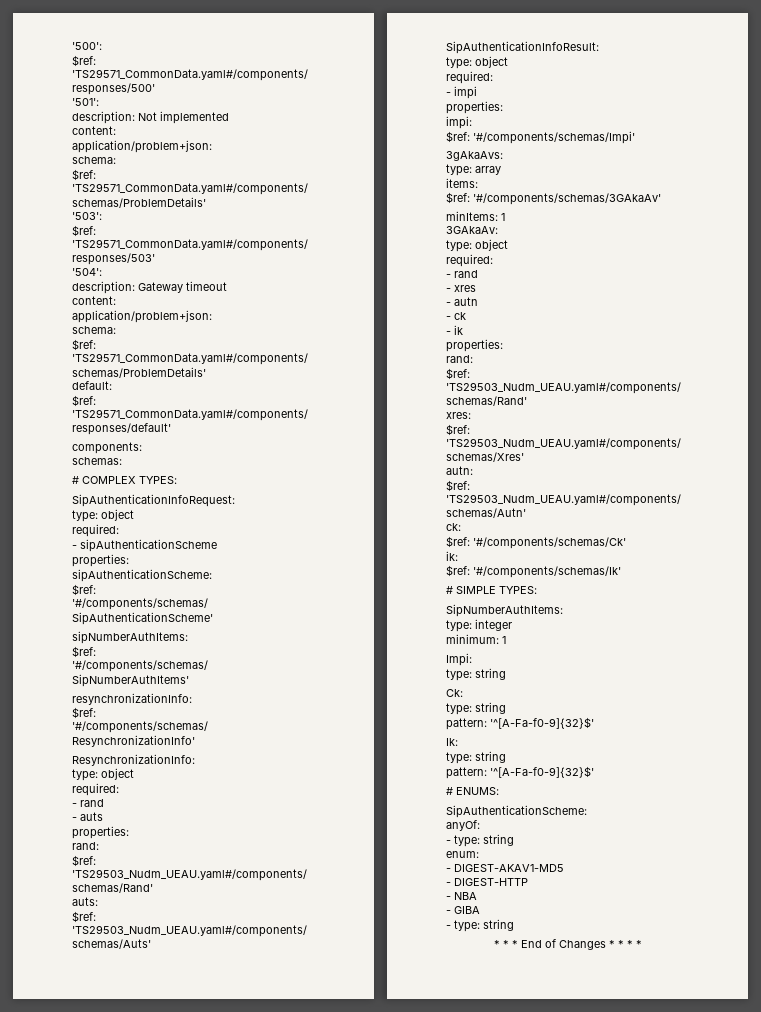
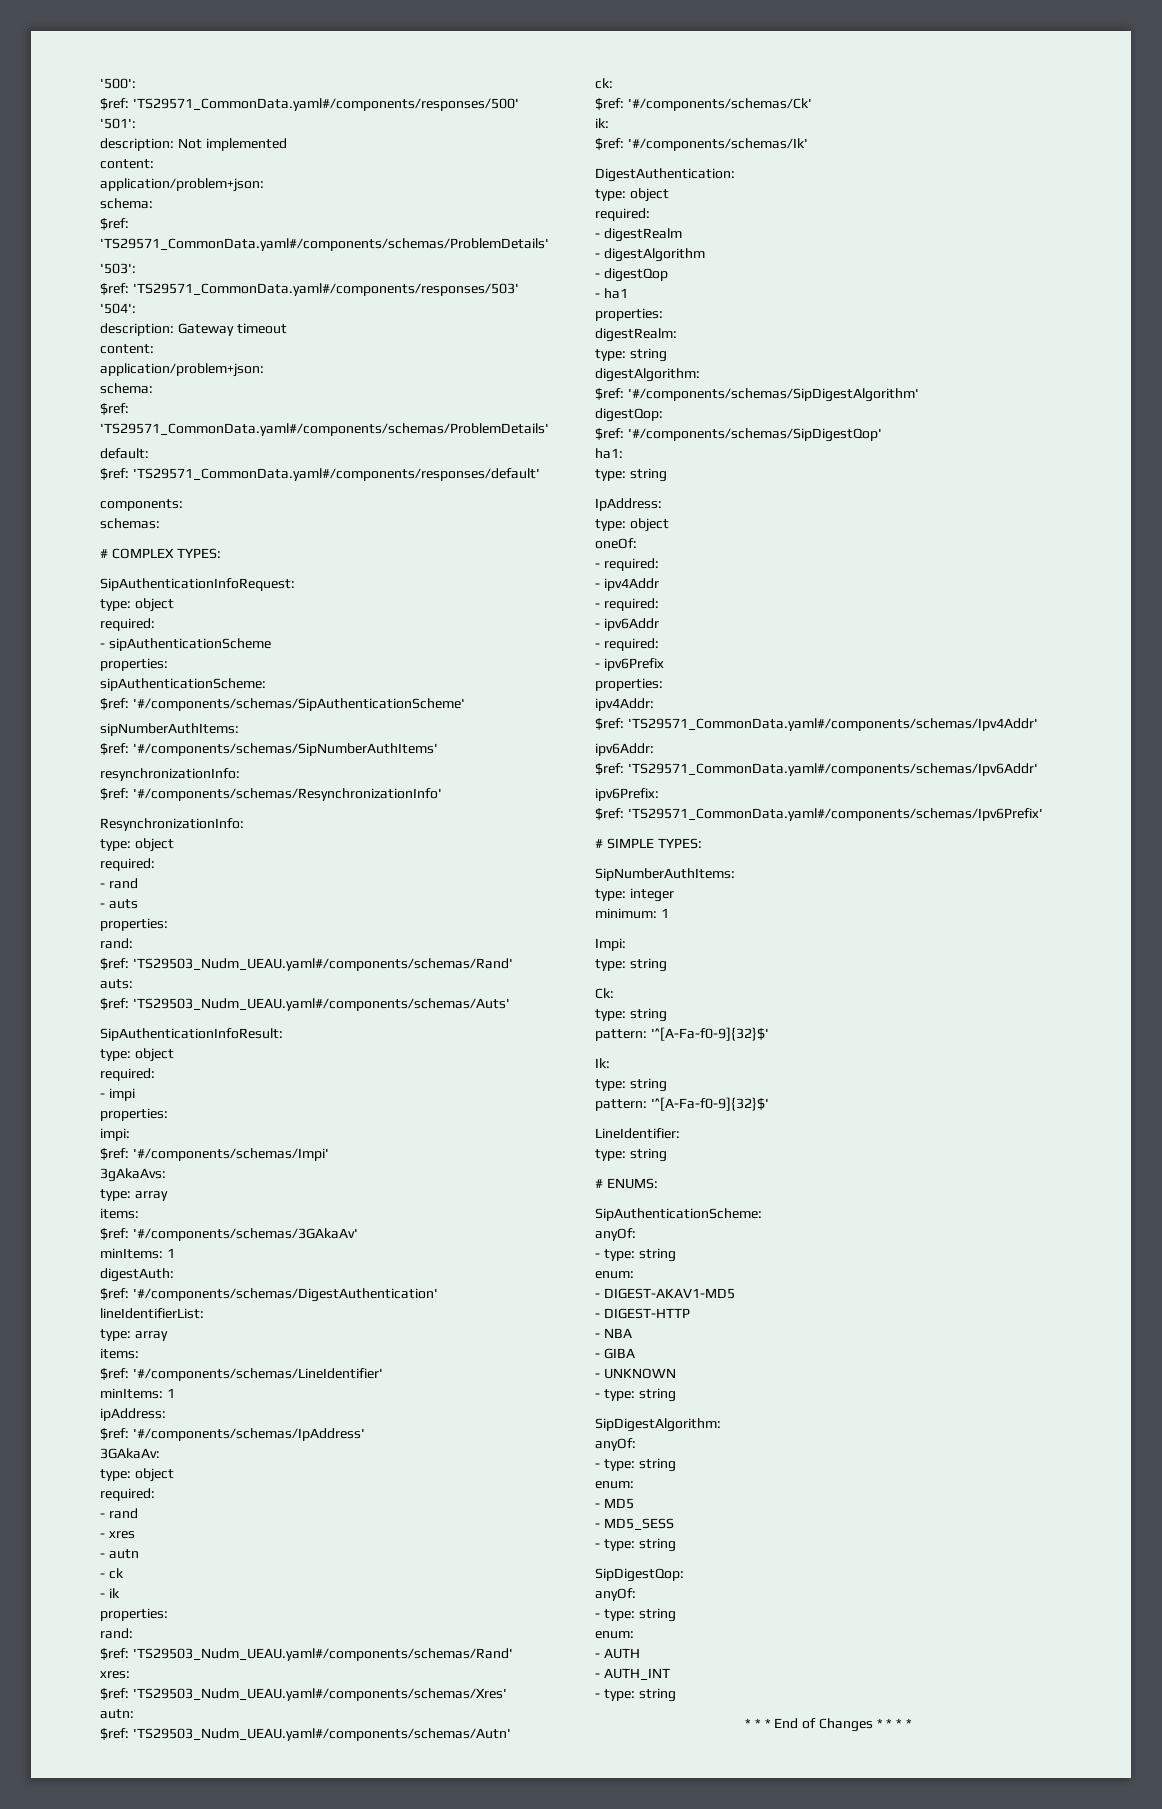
+ digestAuth:
+ $ref: '#/components/schemas/DigestAuthentication'
+ lineIdentifierList:
+ type: array
+ items:
+ $ref: '#/components/schemas/LineIdentifier'
+ minItems: 1
+ ipAddress:
+ $ref: '#/components/schemas/IpAddress'
+ DigestAuthentication:
+ type: object
+ required:
+ - digestRealm
+ - digestAlgorithm
+ - digestQop
+ - ha1
+ properties:
+ digestRealm:
+ type: string
+ digestAlgorithm:
+ $ref: '#/components/schemas/SipDigestAlgorithm'
+ digestQop:
+ $ref: '#/components/schemas/SipDigestQop'
+ ha1:
+ type: string
+ IpAddress:
+ type: object
+ oneOf:
+ - required:
+ - ipv4Addr
+ - required:
+ - ipv6Addr
+ - required:
+ - ipv6Prefix
+ properties:
+ ipv4Addr:
+ $ref: 'TS29571_CommonData.yaml#/components/schemas/Ipv4Addr'
+ ipv6Addr:
+ $ref: 'TS29571_CommonData.yaml#/components/schemas/Ipv6Addr'
+ ipv6Prefix:
+ $ref: 'TS29571_CommonData.yaml#/components/schemas/Ipv6Prefix'
+ LineIdentifier:
+ type: string
+ - UNKNOWN
+ - type: string
+ SipDigestAlgorithm:
+ anyOf:
+ - type: string
+ enum:
+ - MD5
+ - MD5_SESS
+ - type: string
+ SipDigestQop:
+ anyOf:
+ - type: string
+ enum:
+ - AUTH
+ - AUTH_INT

